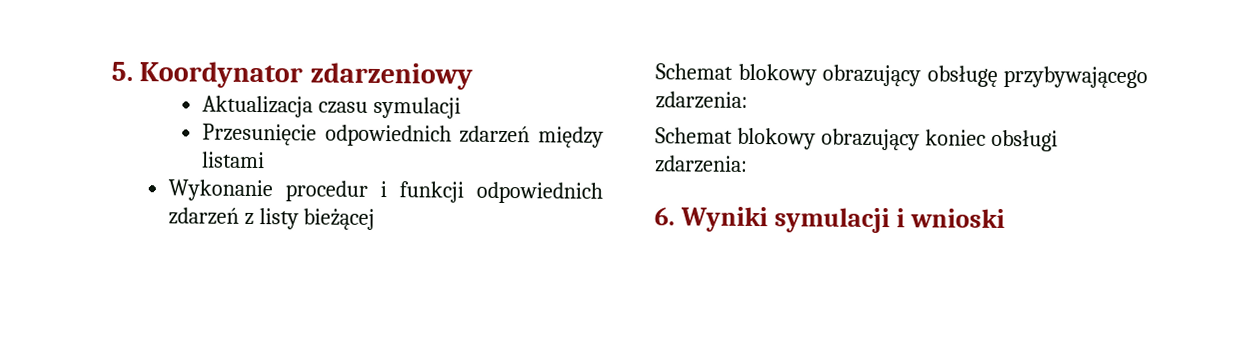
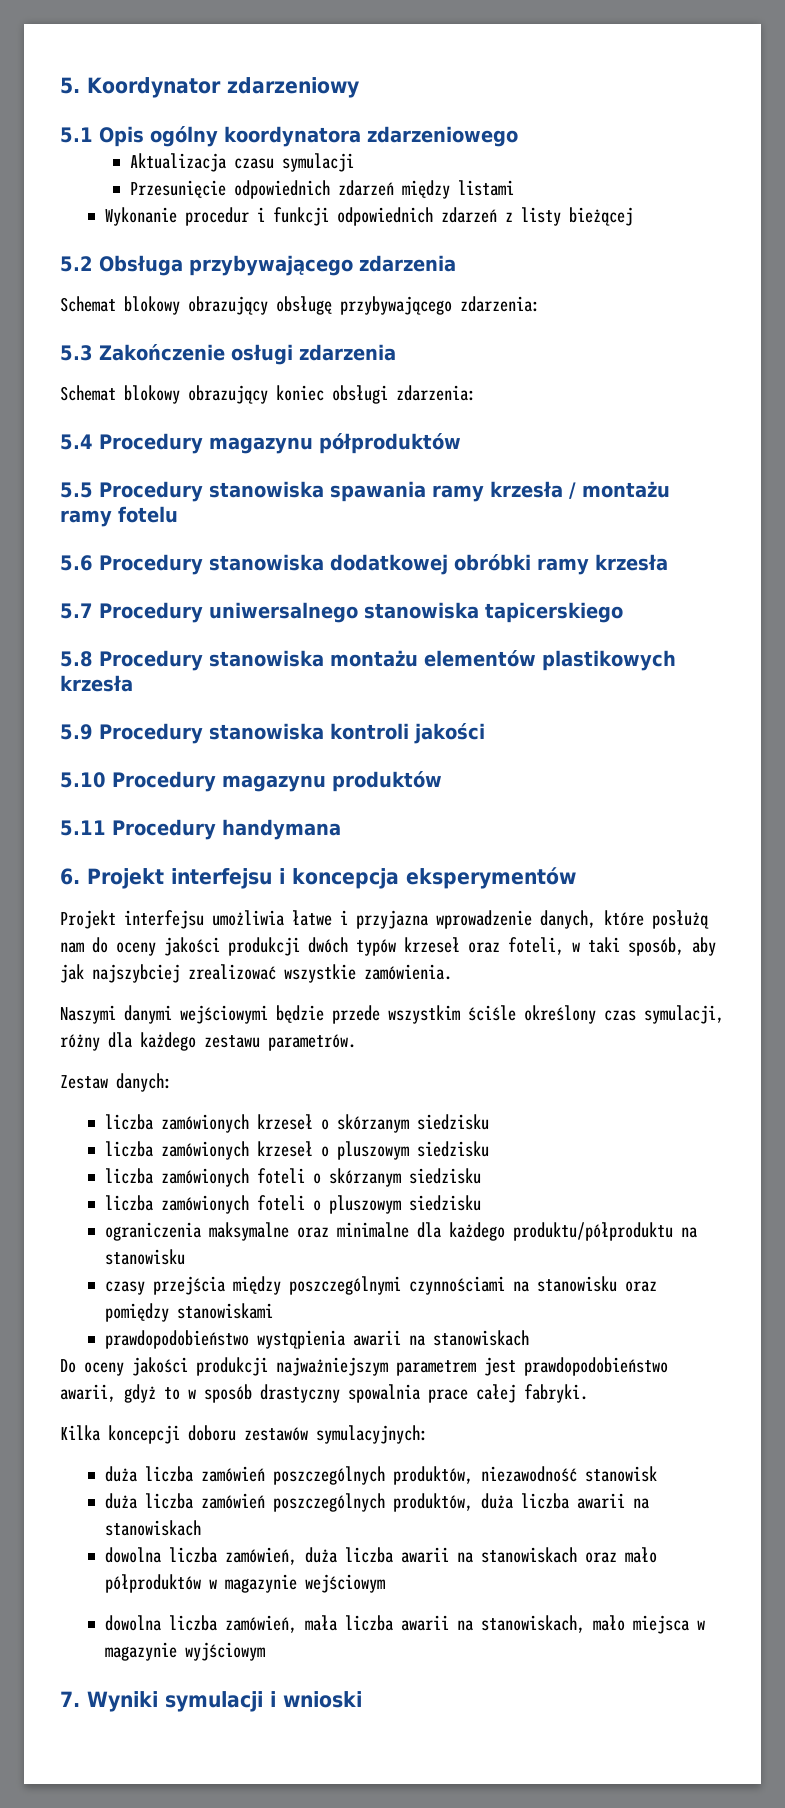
+ 5.1 Opis ogólny koordynatora zdarzeniowego
+ 5.2 Obsługa przybywającego zdarzenia
+ 5.3 Zakończenie osługi zdarzenia
- 6. Wyniki symulacji i wnioski
+ 5.4 Procedury magazynu półproduktów
+ 5.5 Procedury stanowiska spawania ramy krzesła / montażu ramy fotelu
+ 5.6 Procedury stanowiska dodatkowej obróbki ramy krzesła
+ 5.7 Procedury uniwersalnego stanowiska tapicerskiego
+ 5.8 Procedury stanowiska montażu elementów plastikowych krzesła
+ 5.9 Procedury stanowiska kontroli jakości
+ 5.10 Procedury magazynu produktów
+ 5.11 Procedury handymana
+ 6. Projekt interfejsu i koncepcja eksperymentów
+ Projekt interfejsu umożliwia łatwe i przyjazna wprowadzenie danych, które posłużą nam do oceny jakości produkcji dwóch typów krzeseł oraz foteli, w taki sposób, aby jak najszybciej zrealizować wszystkie zamówienia.
+ Naszymi danymi wejściowymi będzie przede wszystkim ściśle określony czas symulacji, różny dla każdego zestawu parametrów.
+ Zestaw danych:
+ liczba zamówionych krzeseł o skórzanym siedzisku
+ liczba zamówionych krzeseł o pluszowym siedzisku
+ liczba zamówionych foteli o skórzanym siedzisku
+ liczba zamówionych foteli o pluszowym siedzisku
+ ograniczenia maksymalne oraz minimalne dla każdego produktu/półproduktu na stanowisku
+ czasy przejścia między poszczególnymi czynnościami na stanowisku oraz pomiędzy stanowiskami
+ prawdopodobieństwo wystąpienia awarii na stanowiskach
+ Do oceny jakości produkcji najważniejszym parametrem jest prawdopodobieństwo awarii, gdyż to w sposób drastyczny spowalnia prace całej fabryki.
+ Kilka koncepcji doboru zestawów symulacyjnych:
+ duża liczba zamówień poszczególnych produktów, niezawodność stanowisk
+ duża liczba zamówień poszczególnych produktów, duża liczba awarii na stanowiskach
+ dowolna liczba zamówień, duża liczba awarii na stanowiskach oraz mało półproduktów w magazynie wejściowym
+ dowolna liczba zamówień, mała liczba awarii na stanowiskach, mało miejsca w magazynie wyjściowym
+ 7. Wyniki symulacji i wnioski

